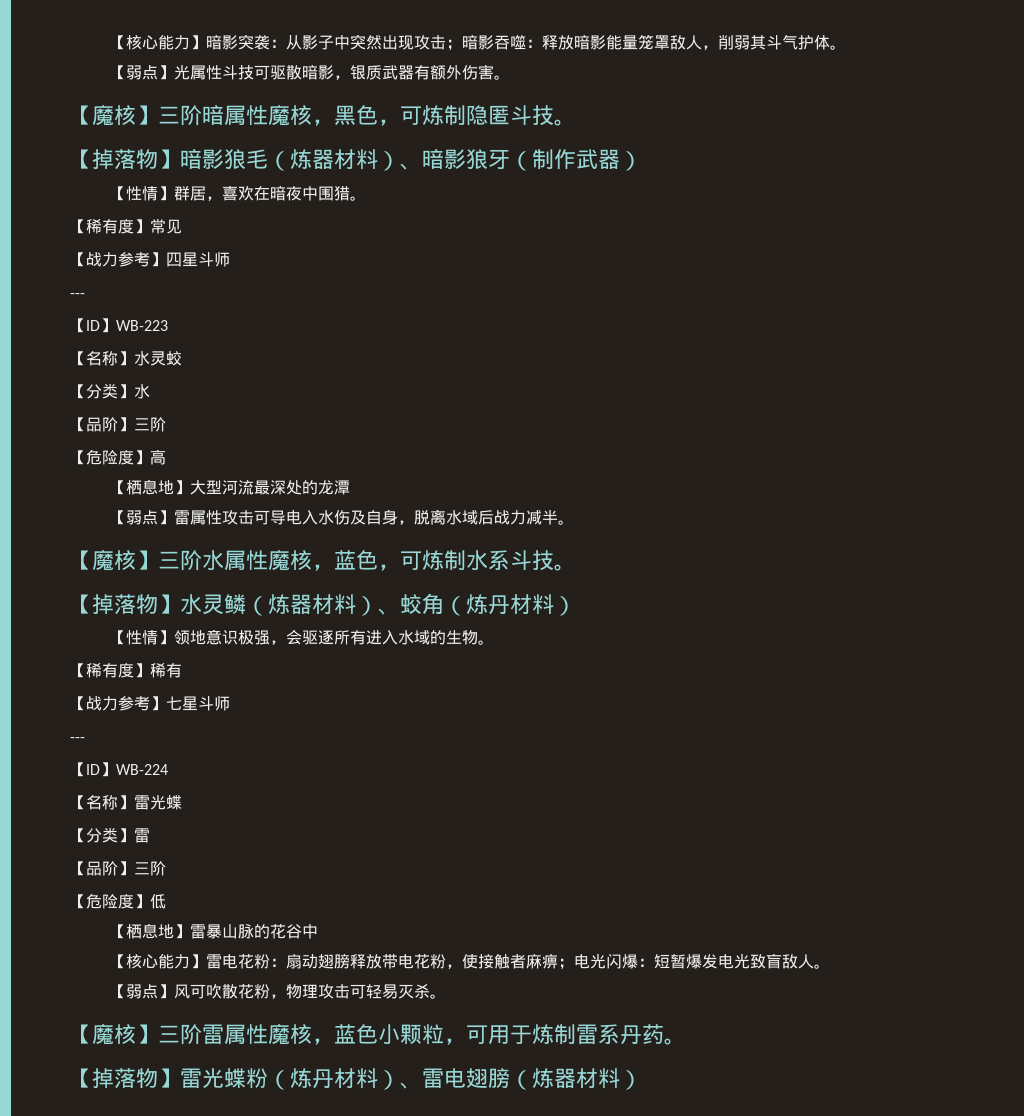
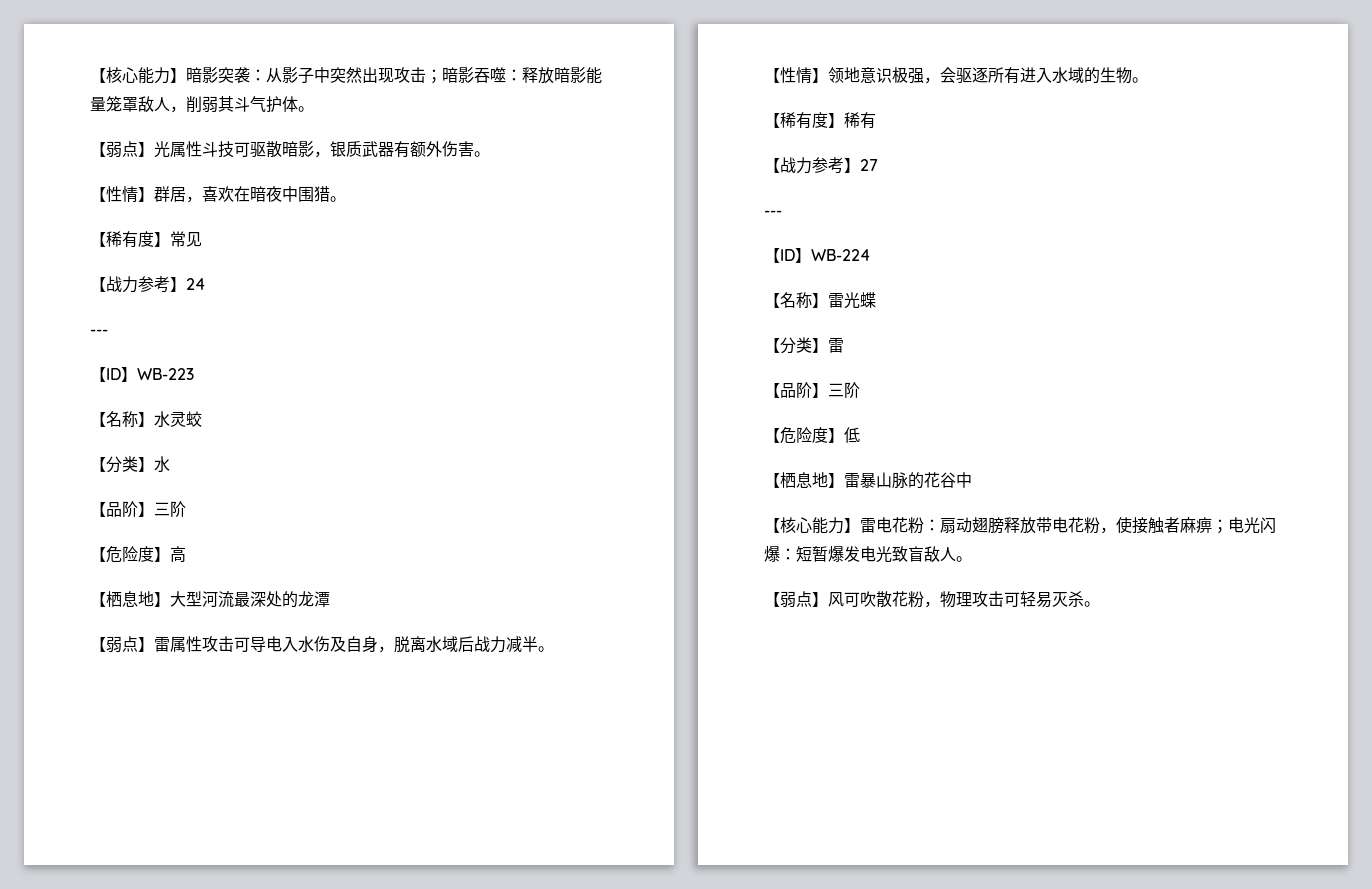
- 【魔核】三阶暗属性魔核，黑色，可炼制隐匿斗技。
- 【掉落物】暗影狼毛（炼器材料）、暗影狼牙（制作武器）
- 【战力参考】四星斗师
+ 【战力参考】24
- 【魔核】三阶水属性魔核，蓝色，可炼制水系斗技。
- 【掉落物】水灵鳞（炼器材料）、蛟角（炼丹材料）
- 【战力参考】七星斗师
+ 【战力参考】27
- 【魔核】三阶雷属性魔核，蓝色小颗粒，可用于炼制雷系丹药。
- 【掉落物】雷光蝶粉（炼丹材料）、雷电翅膀（炼器材料）

